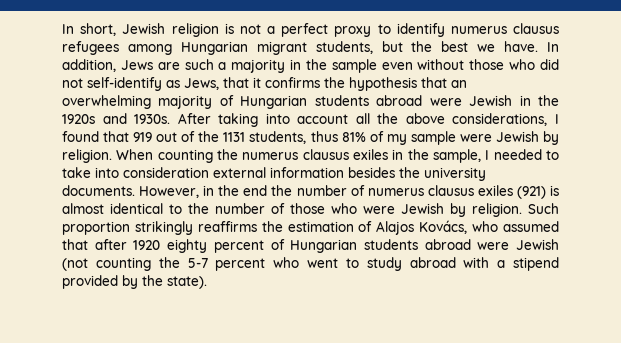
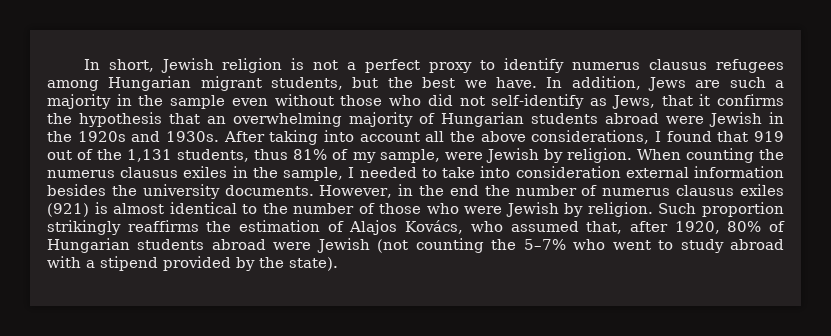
- After taking into account all the above considerations, I found that 919 out of the 1131 students, thus 81% of my sample were Jewish by religion.
+ After taking into account all the above considerations, I found that 919 out of the 1,131 students, thus 81% of my sample, were Jewish by religion.
- Such proportion strikingly reaffirms the estimation of Alajos Kovács, who assumed that after 1920 eighty percent of Hungarian students abroad were Jewish (not counting the 5-7 percent who went to study abroad with a stipend provided by the state).
+ Such proportion strikingly reaffirms the estimation of Alajos Kovács, who assumed that, after 1920, 80% of Hungarian students abroad were Jewish (not counting the 5–7% who went to study abroad with a stipend provided by the state).

